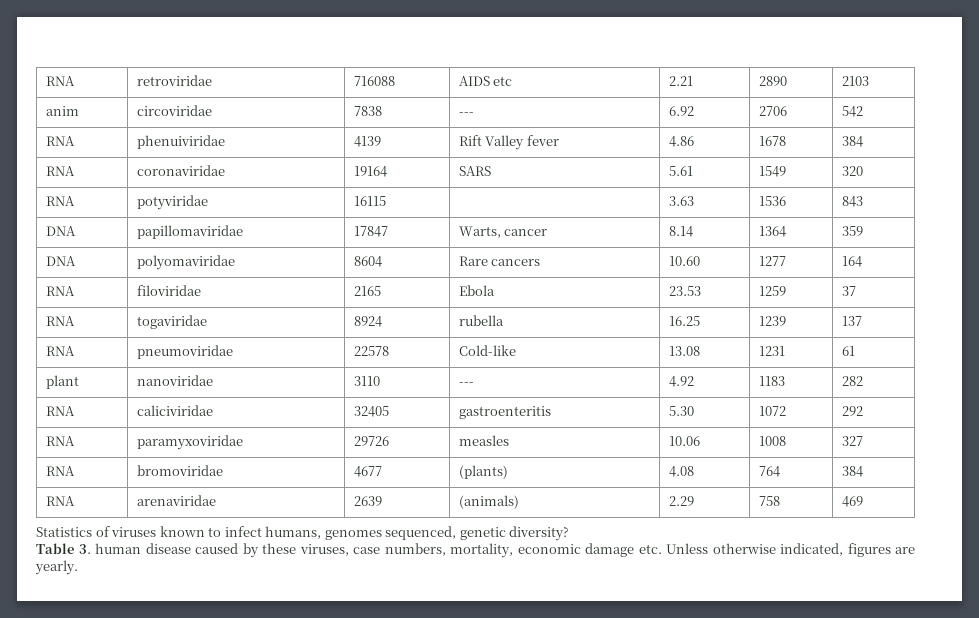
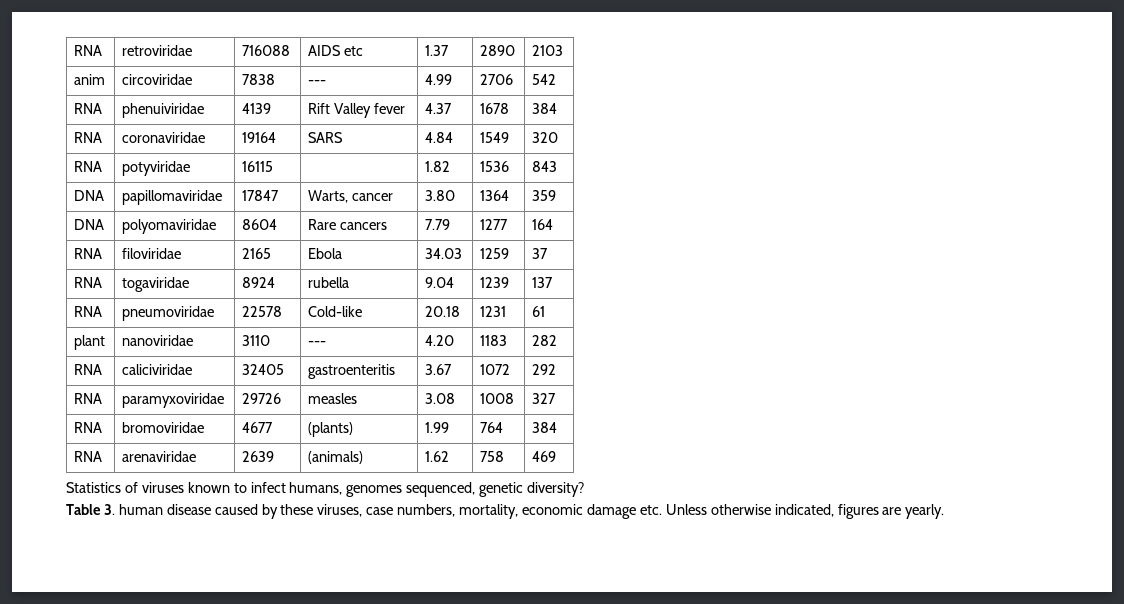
- RNA | retroviridae | 716088 | AIDS etc | 2.21 | 2890 | 2103
+ RNA | retroviridae | 716088 | AIDS etc | 1.37 | 2890 | 2103
- anim | circoviridae | 7838 | --- | 6.92 | 2706 | 542
+ anim | circoviridae | 7838 | --- | 4.99 | 2706 | 542
- RNA | phenuiviridae | 4139 | Rift Valley fever | 4.86 | 1678 | 384
+ RNA | phenuiviridae | 4139 | Rift Valley fever | 4.37 | 1678 | 384
- RNA | coronaviridae | 19164 | SARS | 5.61 | 1549 | 320
+ RNA | coronaviridae | 19164 | SARS | 4.84 | 1549 | 320
- RNA | potyviridae | 16115 | | 3.63 | 1536 | 843
+ RNA | potyviridae | 16115 | | 1.82 | 1536 | 843
- DNA | papillomaviridae | 17847 | Warts, cancer | 8.14 | 1364 | 359
+ DNA | papillomaviridae | 17847 | Warts, cancer | 3.80 | 1364 | 359
- DNA | polyomaviridae | 8604 | Rare cancers | 10.60 | 1277 | 164
+ DNA | polyomaviridae | 8604 | Rare cancers | 7.79 | 1277 | 164
- RNA | filoviridae | 2165 | Ebola | 23.53 | 1259 | 37
+ RNA | filoviridae | 2165 | Ebola | 34.03 | 1259 | 37
- RNA | togaviridae | 8924 | rubella | 16.25 | 1239 | 137
+ RNA | togaviridae | 8924 | rubella | 9.04 | 1239 | 137
- RNA | pneumoviridae | 22578 | Cold-like | 13.08 | 1231 | 61
+ RNA | pneumoviridae | 22578 | Cold-like | 20.18 | 1231 | 61
- plant | nanoviridae | 3110 | --- | 4.92 | 1183 | 282
+ plant | nanoviridae | 3110 | --- | 4.20 | 1183 | 282
- RNA | caliciviridae | 32405 | gastroenteritis | 5.30 | 1072 | 292
+ RNA | caliciviridae | 32405 | gastroenteritis | 3.67 | 1072 | 292
- RNA | paramyxoviridae | 29726 | measles | 10.06 | 1008 | 327
+ RNA | paramyxoviridae | 29726 | measles | 3.08 | 1008 | 327
- RNA | bromoviridae | 4677 | (plants) | 4.08 | 764 | 384
+ RNA | bromoviridae | 4677 | (plants) | 1.99 | 764 | 384
- RNA | arenaviridae | 2639 | (animals) | 2.29 | 758 | 469
+ RNA | arenaviridae | 2639 | (animals) | 1.62 | 758 | 469

